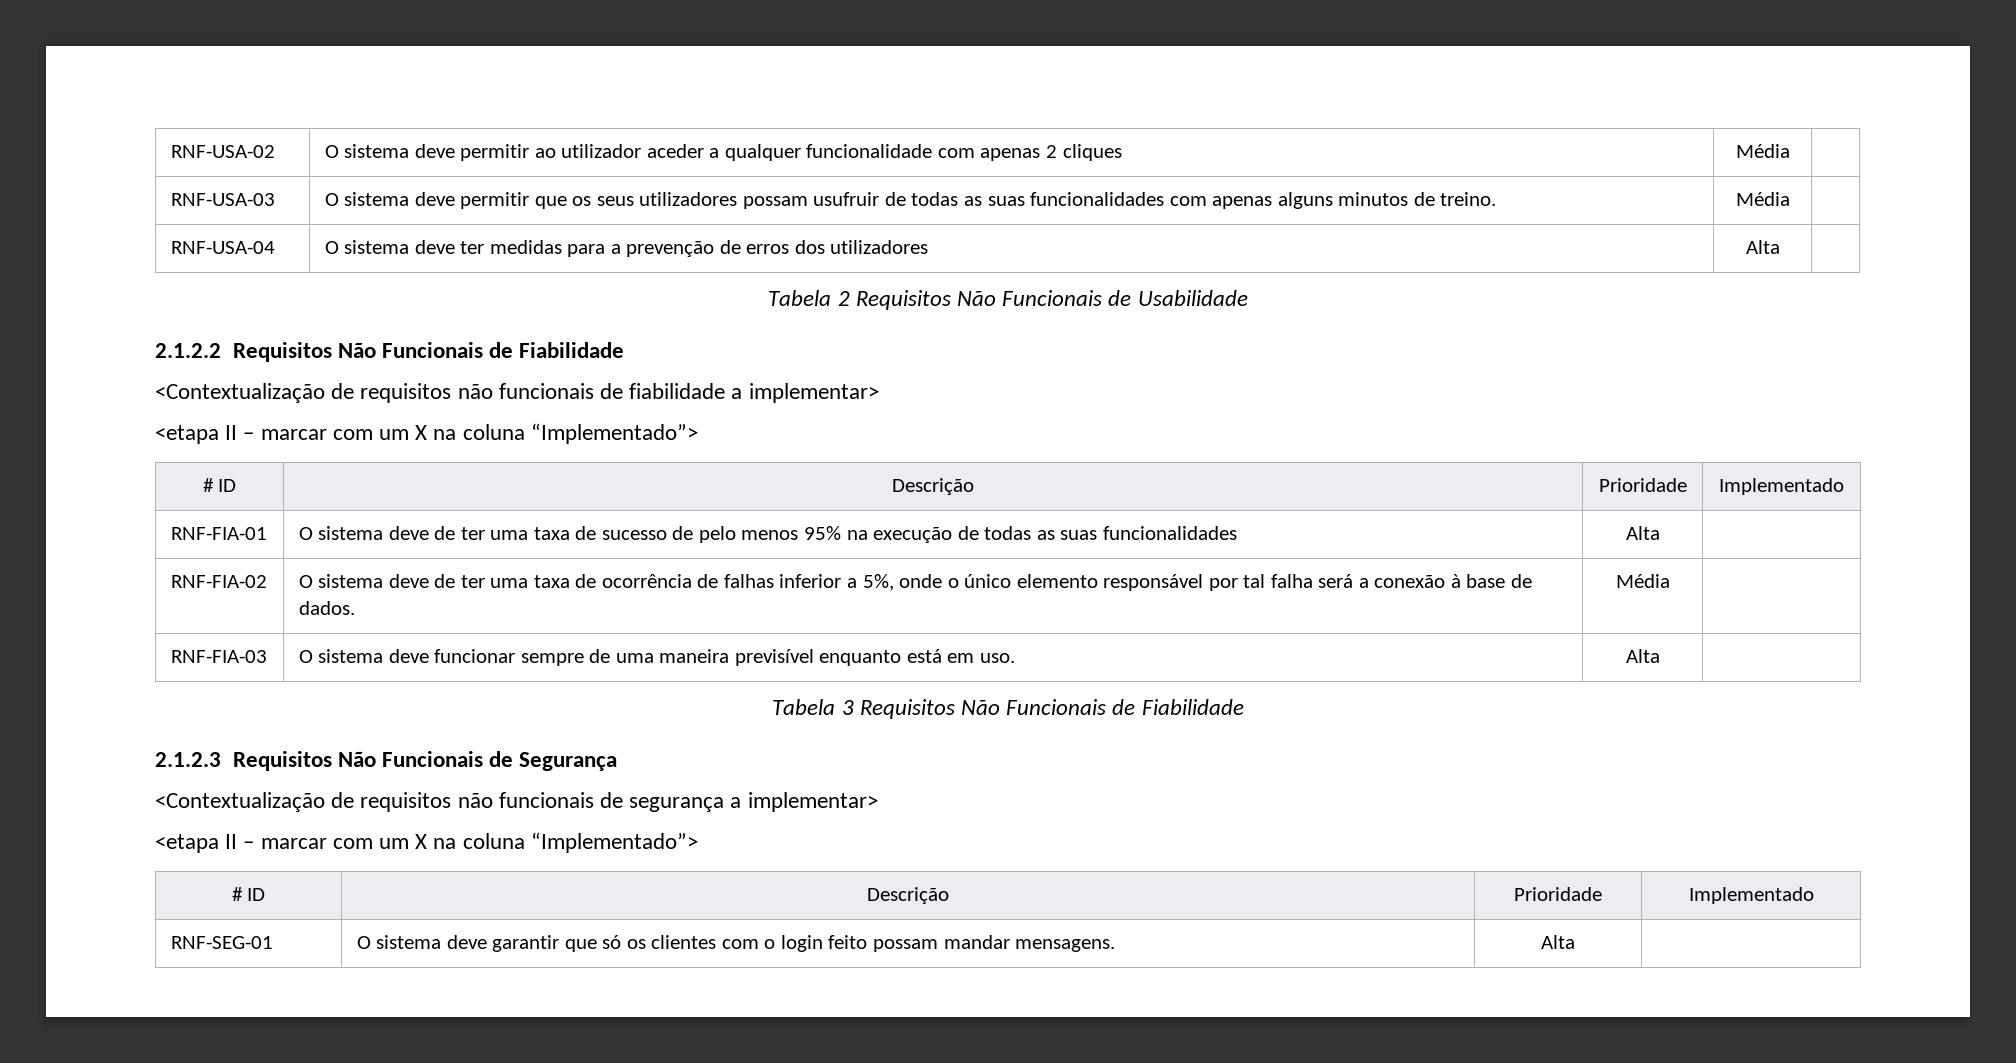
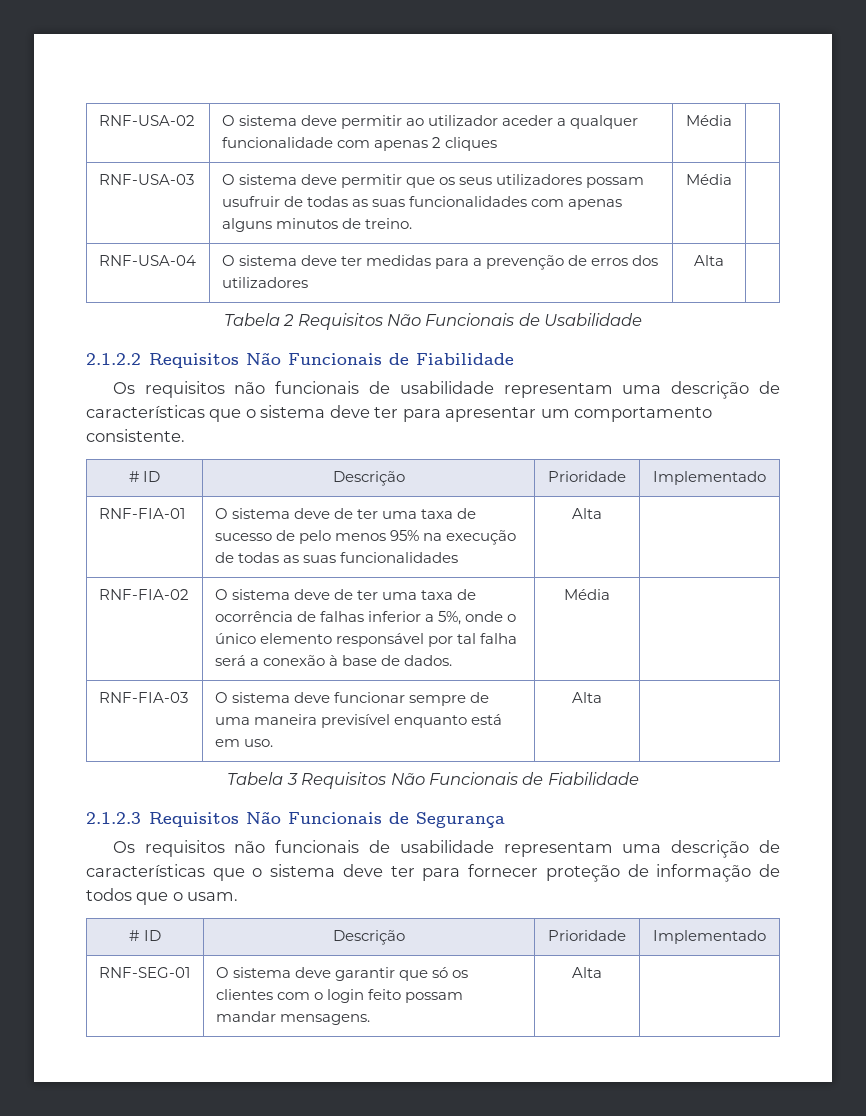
- <Contextualização de requisitos não funcionais de fiabilidade a implementar>
- <etapa II – marcar com um X na coluna “Implementado”>
+ Os requisitos não funcionais de usabilidade representam uma descrição de características que o sistema deve ter para apresentar um comportamento consistente.
- <Contextualização de requisitos não funcionais de segurança a implementar>
- <etapa II – marcar com um X na coluna “Implementado”>
+ Os requisitos não funcionais de usabilidade representam uma descrição de características que o sistema deve ter para fornecer proteção de informação de todos que o usam.

